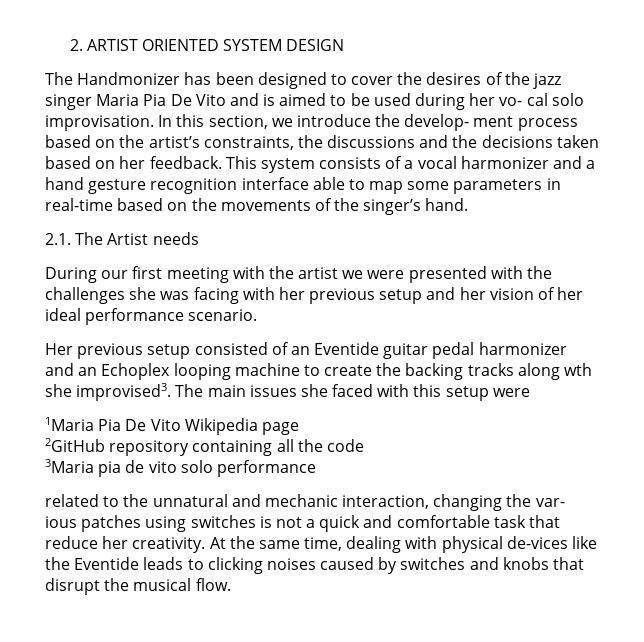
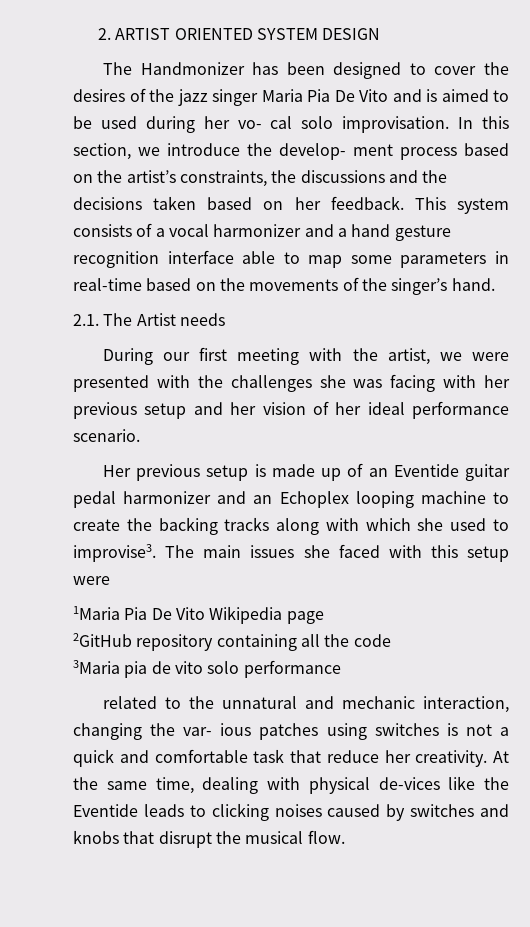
- During our first meeting with the artist we were presented with the challenges she was facing with her previous setup and her vision of her ideal performance scenario.
+ During our first meeting with the artist, we were presented with the challenges she was facing with her previous setup and her vision of her ideal performance scenario.
- Her previous setup consisted of an Eventide guitar pedal harmonizer and an Echoplex looping machine to create the backing tracks along wth she improvised3.
+ Her previous setup is made up of an Eventide guitar pedal harmonizer and an Echoplex looping machine to create the backing tracks along with which she used to improvise3.

